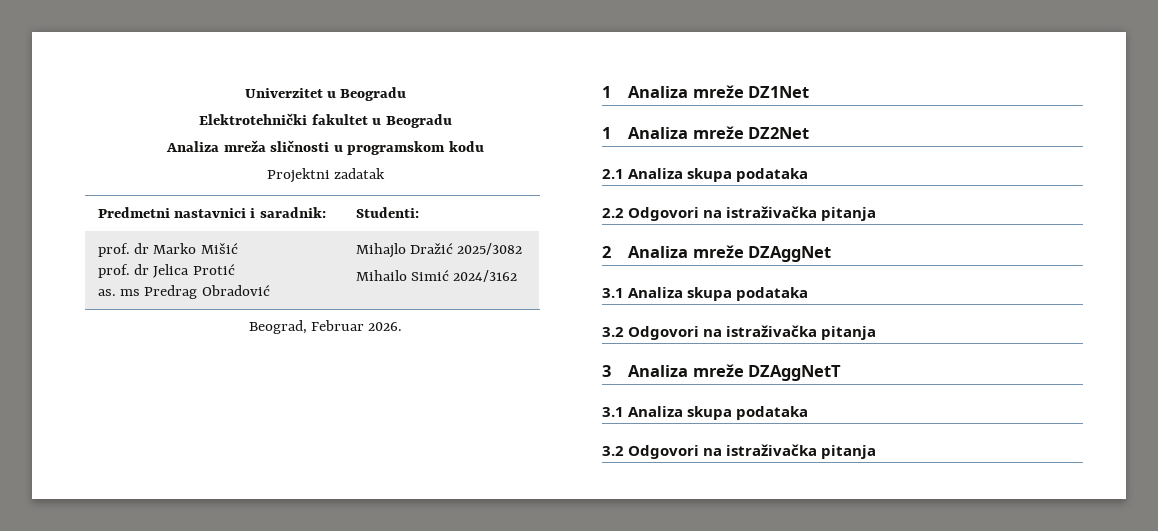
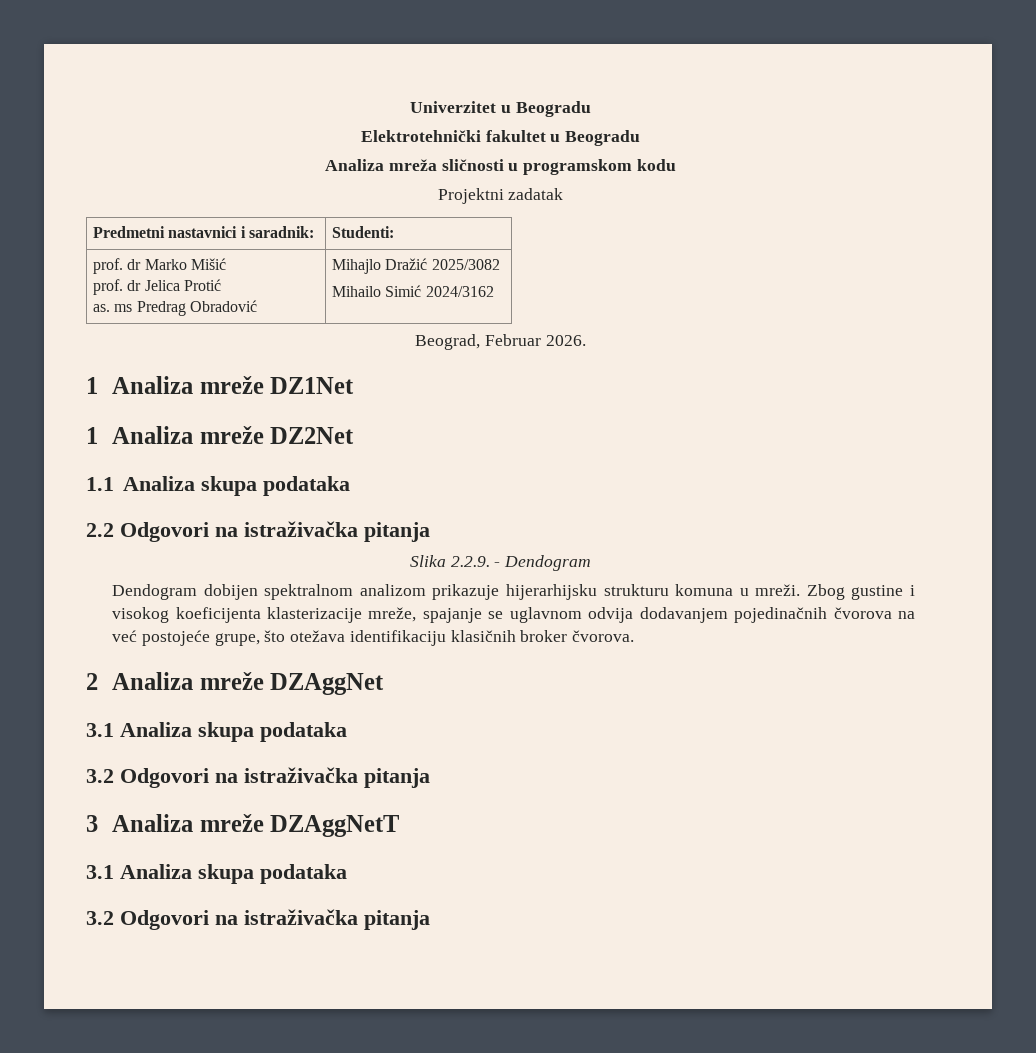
- 2.1 Analiza skupa podataka
+ 1.1 Analiza skupa podataka
+ Slika 2.2.9. - Dendogram
+ Dendogram dobijen spektralnom analizom prikazuje hijerarhijsku strukturu komuna u mreži. Zbog gustine i visokog koeficijenta klasterizacije mreže, spajanje se uglavnom odvija dodavanjem pojedinačnih čvorova na već postojeće grupe, što otežava identifikaciju klasičnih broker čvorova.

